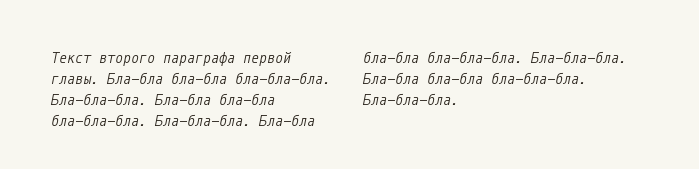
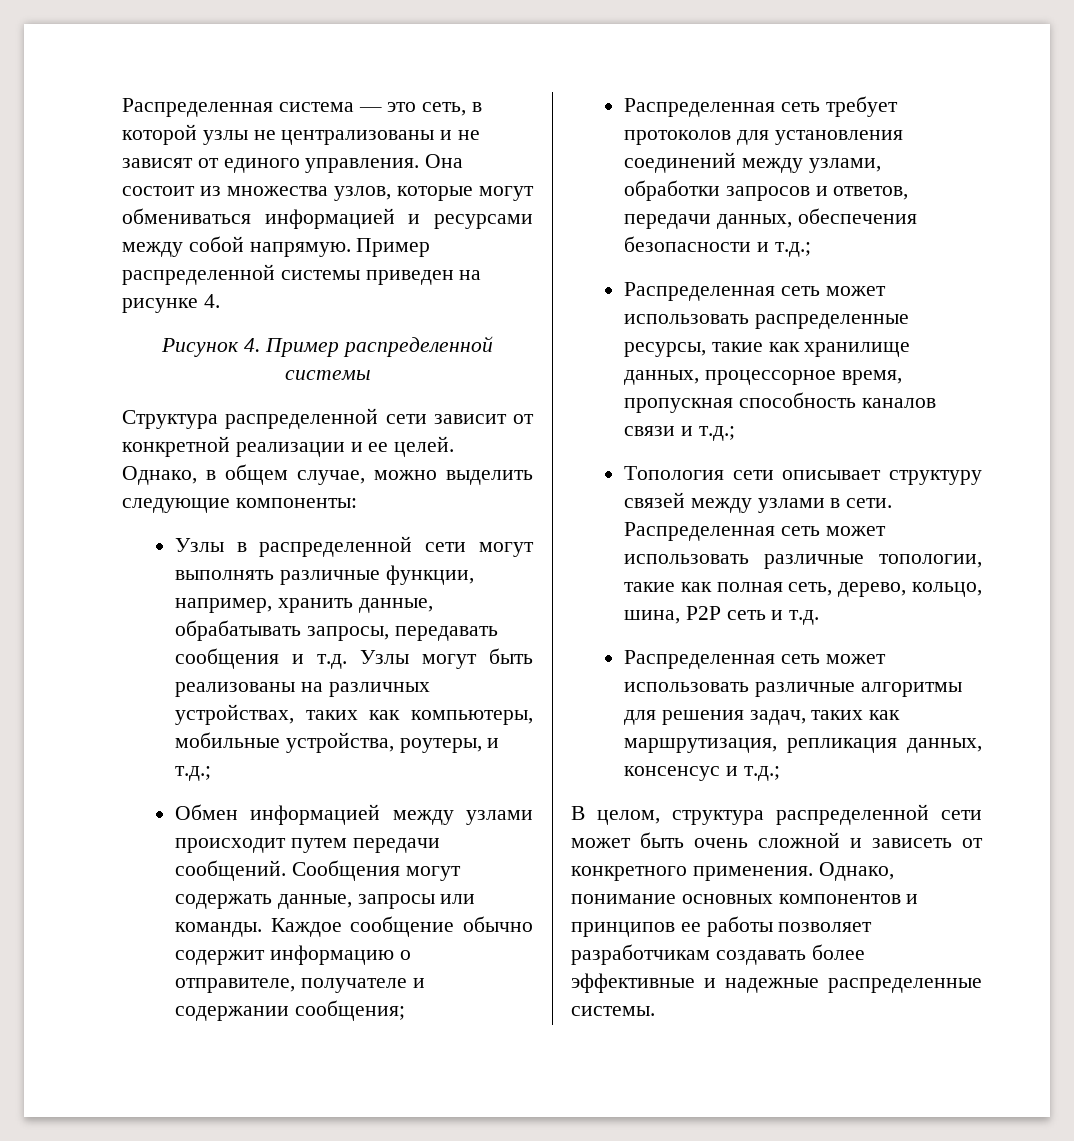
- Текст второго параграфа первой главы. Бла-бла бла-бла бла-бла-бла. Бла-бла-бла. Бла-бла бла-бла бла-бла-бла. Бла-бла-бла. Бла-бла бла-бла бла-бла-бла. Бла-бла-бла. Бла-бла бла-бла бла-бла-бла. Бла-бла-бла.
+ Распределенная система — это сеть, в которой узлы не централизованы и не зависят от единого управления. Она состоит из множества узлов, которые могут обмениваться информацией и ресурсами между собой напрямую. Пример распределенной системы приведен на рисунке 4.
+ Рисунок 4. Пример распределенной системы
+ Структура распределенной сети зависит от конкретной реализации и ее целей. Однако, в общем случае, можно выделить следующие компоненты:
+ Узлы в распределенной сети могут выполнять различные функции, например, хранить данные, обрабатывать запросы, передавать сообщения и т.д. Узлы могут быть реализованы на различных устройствах, таких как компьютеры, мобильные устройства, роутеры, и т.д.;
+ Обмен информацией между узлами происходит путем передачи сообщений. Сообщения могут содержать данные, запросы или команды. Каждое сообщение обычно содержит информацию о отправителе, получателе и содержании сообщения;
+ Распределенная сеть требует протоколов для установления соединений между узлами, обработки запросов и ответов, передачи данных, обеспечения безопасности и т.д.;
+ Распределенная сеть может использовать распределенные ресурсы, такие как хранилище данных, процессорное время, пропускная способность каналов связи и т.д.;
+ Топология сети описывает структуру связей между узлами в сети. Распределенная сеть может использовать различные топологии, такие как полная сеть, дерево, кольцо, шина, P2P сеть и т.д.
+ Распределенная сеть может использовать различные алгоритмы для решения задач, таких как маршрутизация, репликация данных, консенсус и т.д.;
+ В целом, структура распределенной сети может быть очень сложной и зависеть от конкретного применения. Однако, понимание основных компонентов и принципов ее работы позволяет разработчикам создавать более эффективные и надежные распределенные системы.

